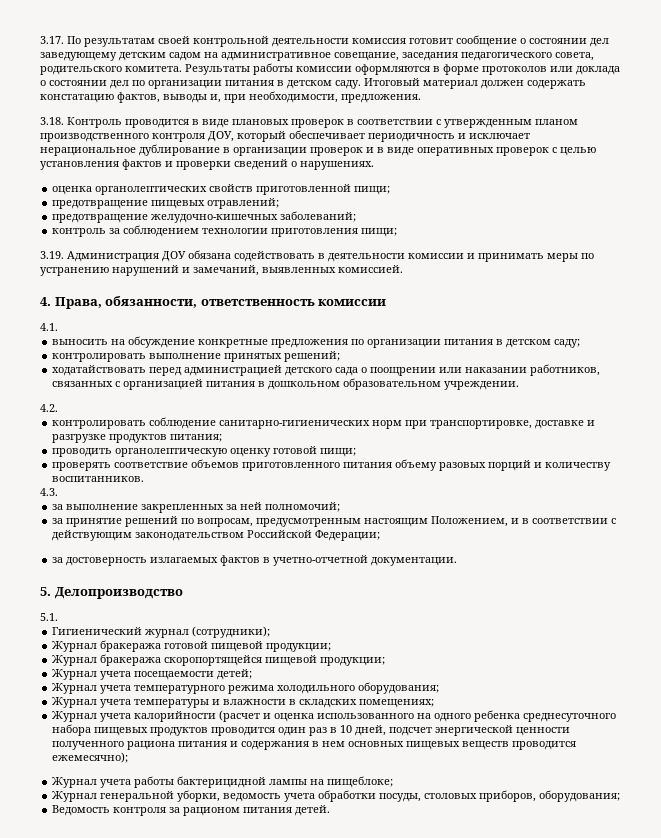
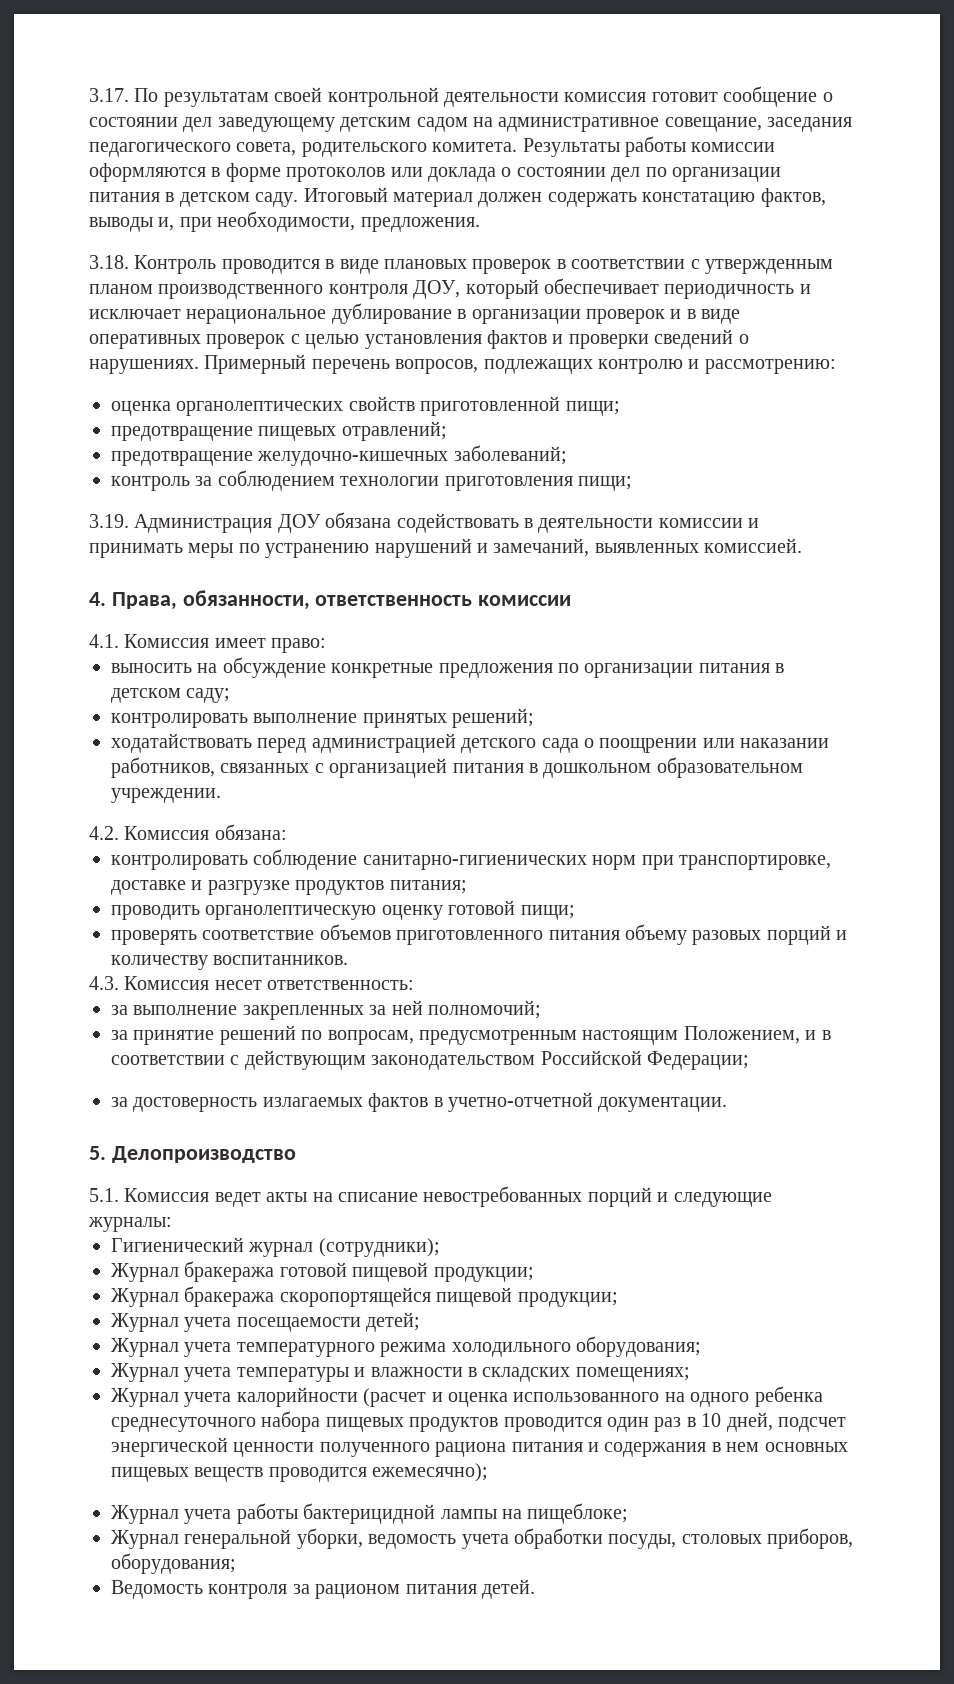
+ Примерный перечень вопросов, подлежащих контролю и рассмотрению:
- 4.1.
+ 4.1. Комиссия имеет право:
- 4.2.
+ 4.2. Комиссия обязана:
- 4.3.
+ 4.3. Комиссия несет ответственность:
- 5.1.
+ 5.1. Комиссия ведет акты на списание невостребованных порций и следующие журналы:

